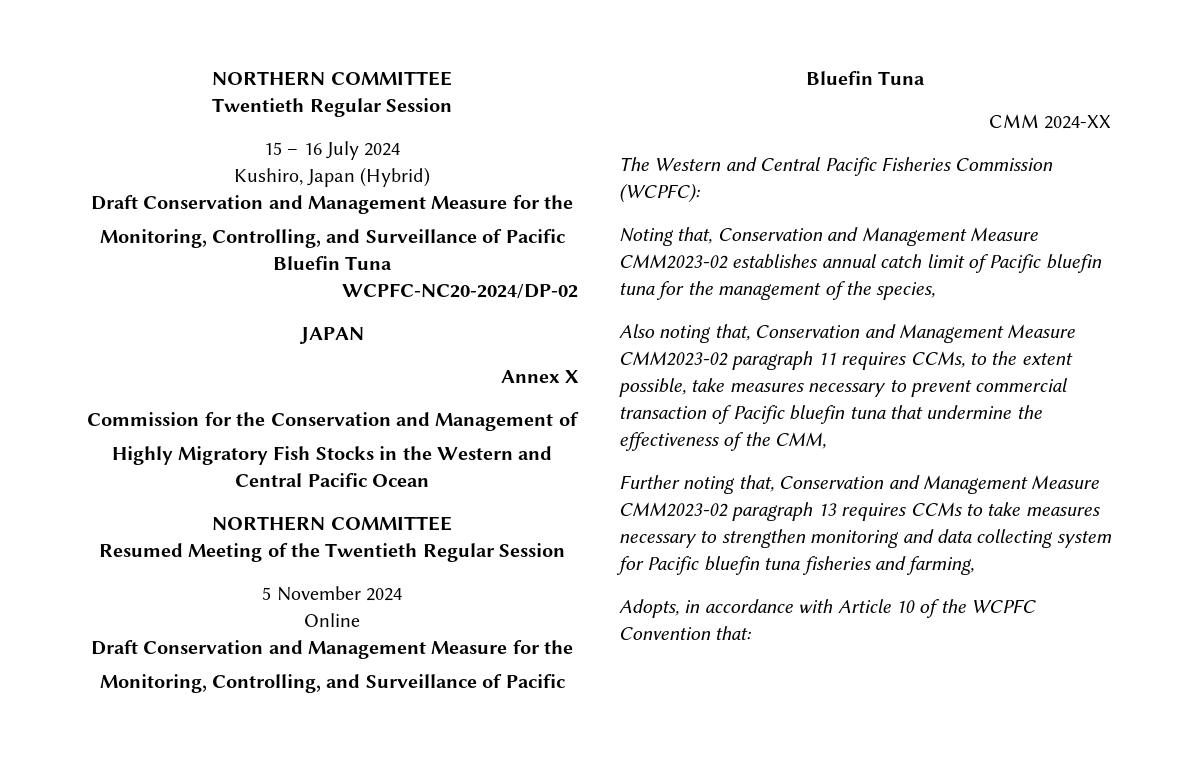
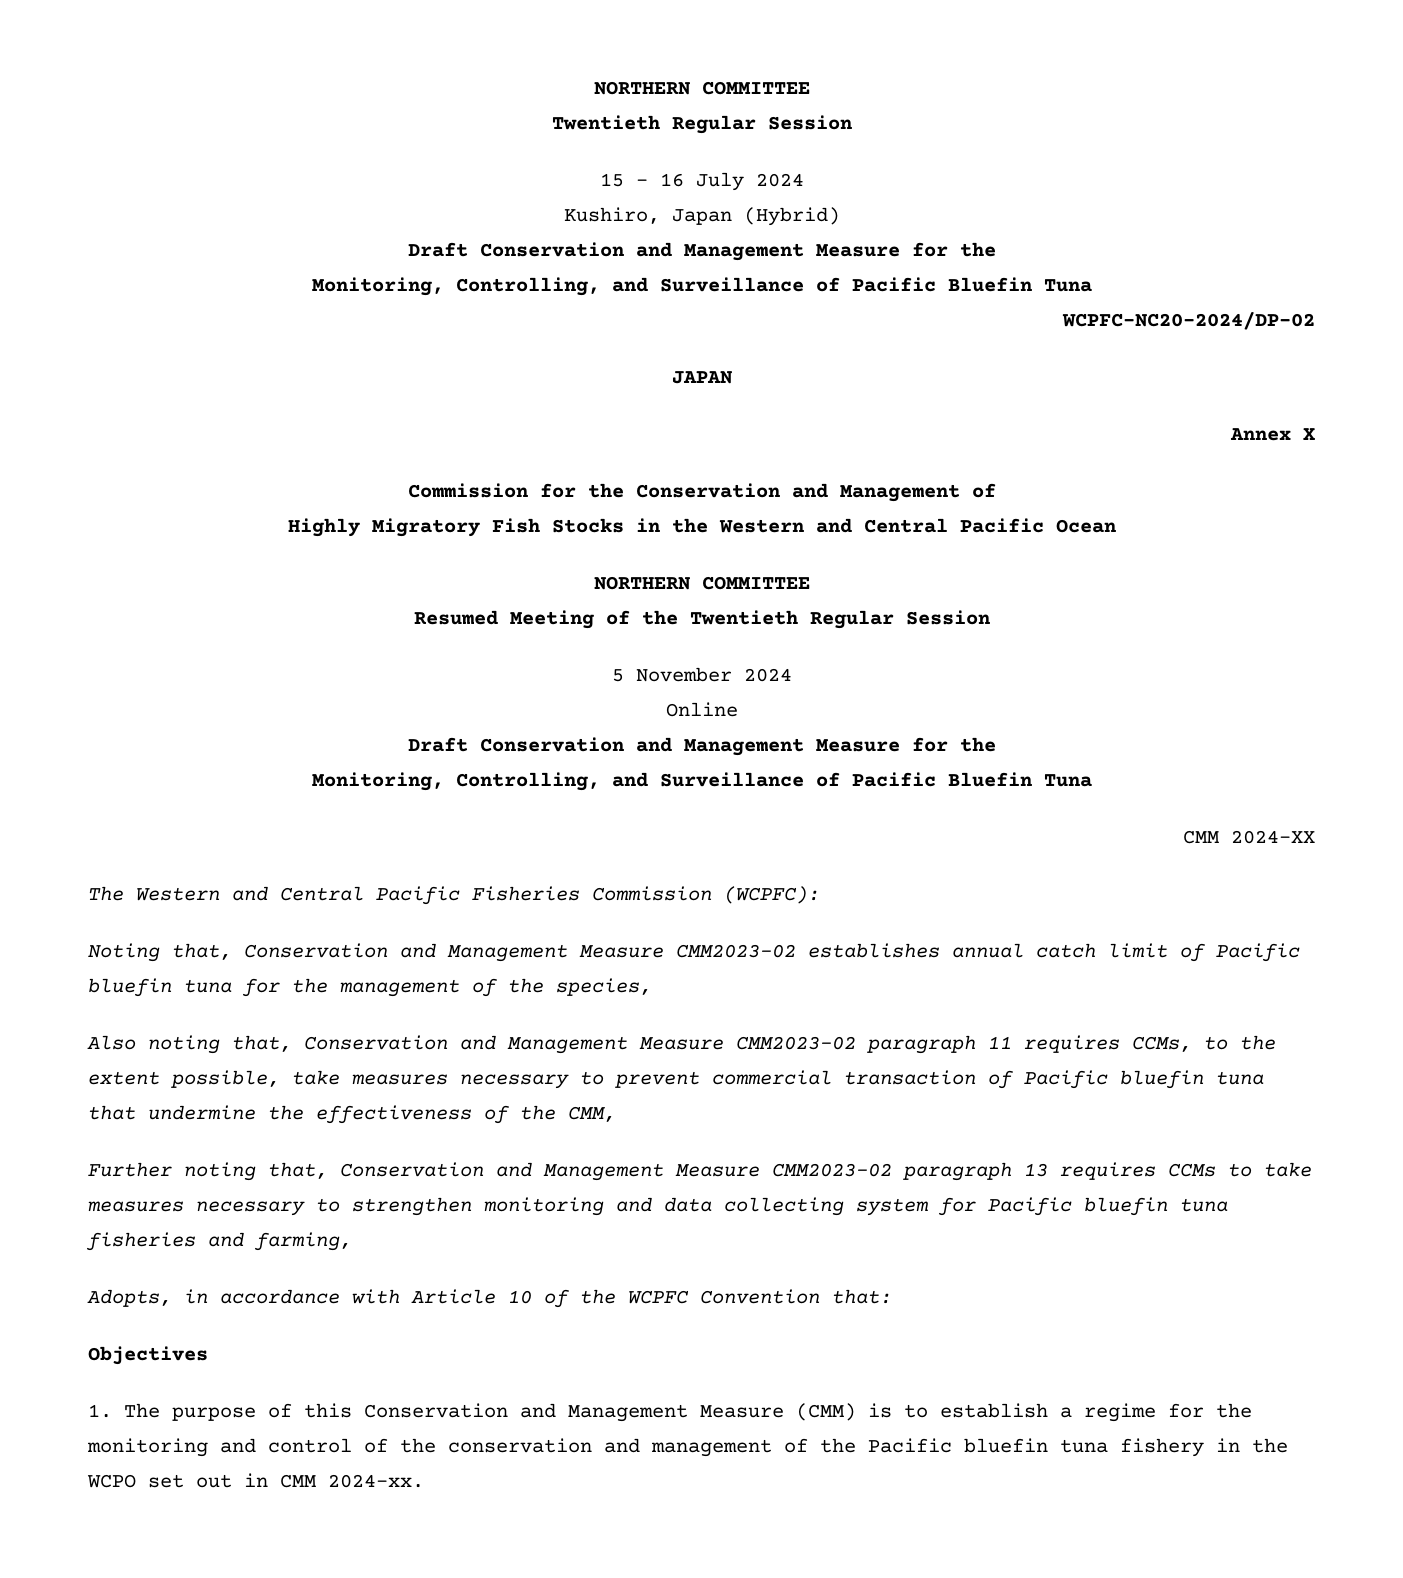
+ Objectives
+ 1. The purpose of this Conservation and Management Measure (CMM) is to establish a regime for the monitoring and control of the conservation and management of the Pacific bluefin tuna fishery in the WCPO set out in CMM 2024-xx.

